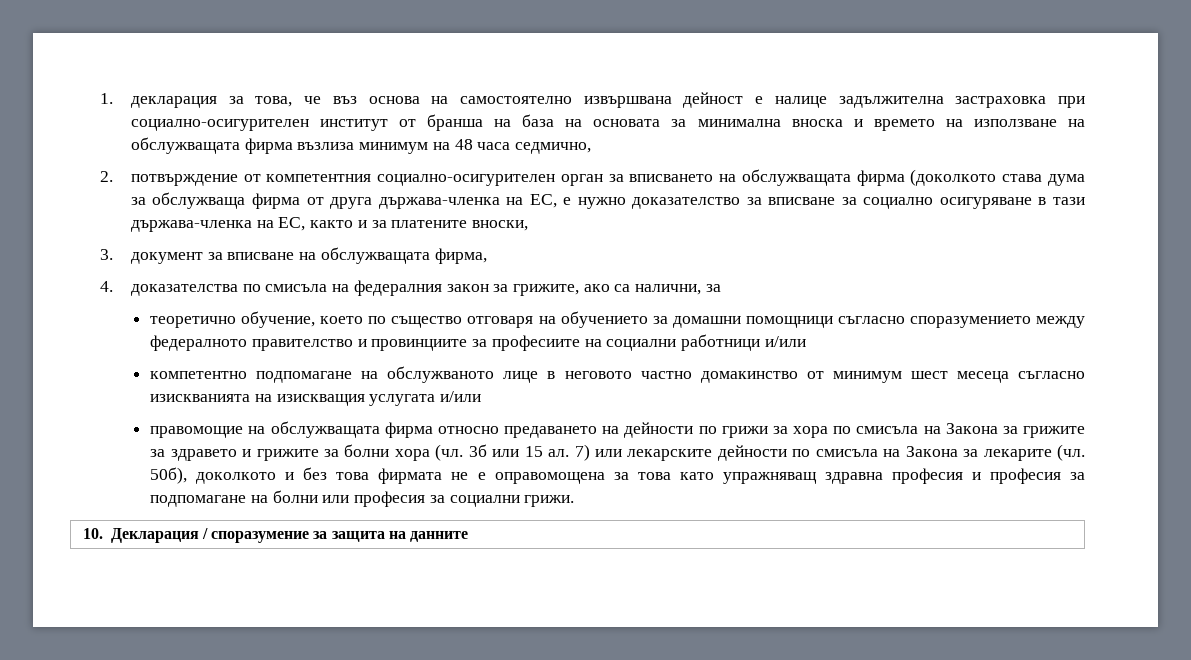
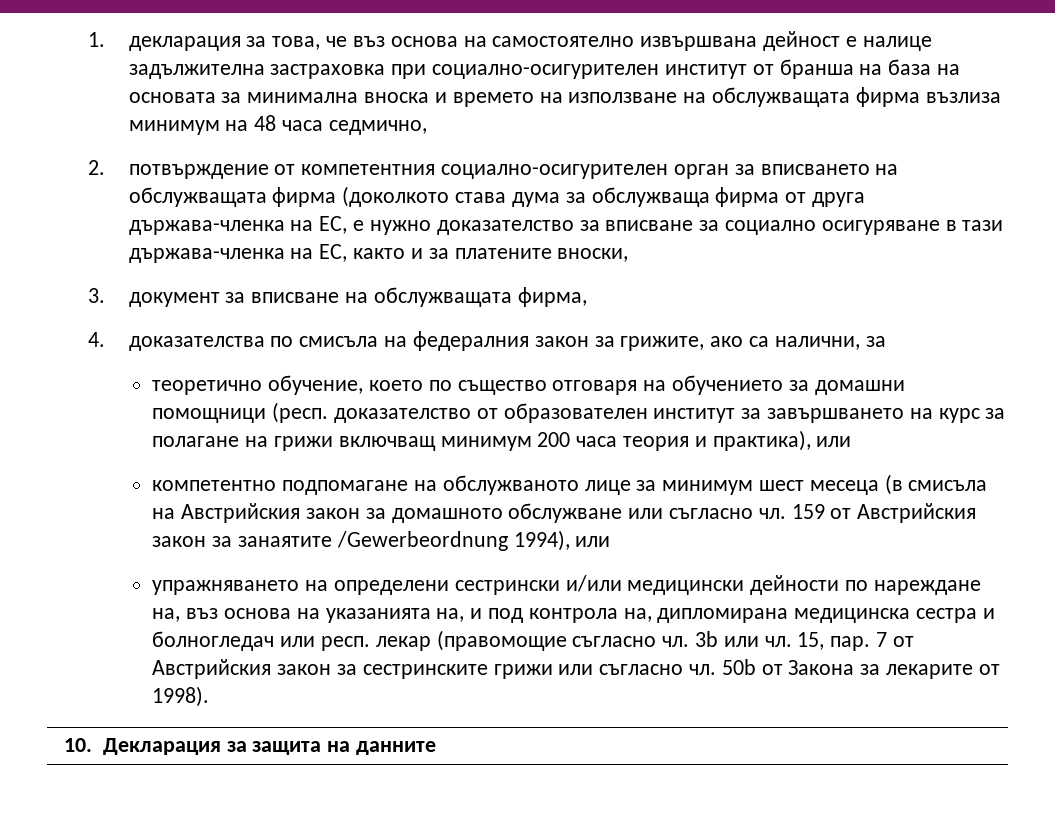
- теоретично обучение, което по същество отговаря на обучението за домашни помощници съгласно споразумението между федералното правителство и провинциите за професиите на социални работници и/или
+ теоретично обучение, което по същество отговаря на обучението за домашни помощници (респ. доказателство от образователен институт за завършването на курс за полагане на грижи включващ минимум 200 часа теория и практика), или
- компетентно подпомагане на обслужваното лице в неговото частно домакинство от минимум шест месеца съгласно изискванията на изискващия услугата и/или
- правомощие на обслужващата фирма относно предаването на дейности по грижи за хора по смисъла на Закона за грижите за здравето и грижите за болни хора (чл. 3б или 15 ал. 7) или лекарските дейности по смисъла на Закона за лекарите (чл. 50б), доколкото и без това фирмата не е оправомощена за това като упражняващ здравна професия и професия за подпомагане на болни или професия за социални грижи.
+ компетентно подпомагане на обслужваното лице за минимум шест месеца (в смисъла на Австрийския закон за домашното обслужване или съгласно чл. 159 от Австрийския закон за занаятите /Gewerbeordnung 1994), или
+ упражняването на определени сестрински и/или медицински дейности по нареждане на, въз основа на указанията на, и под контрола на, дипломирана медицинска сестра и болногледач или респ. лекар (правомощие съгласно чл. 3b или чл. 15, пар. 7 от Австрийския закон за сестринските грижи или съгласно чл. 50b от Закона за лекарите от 1998).
- 10. Декларация / споразумение за защита на данните
+ 10. Декларация за защита на данните

